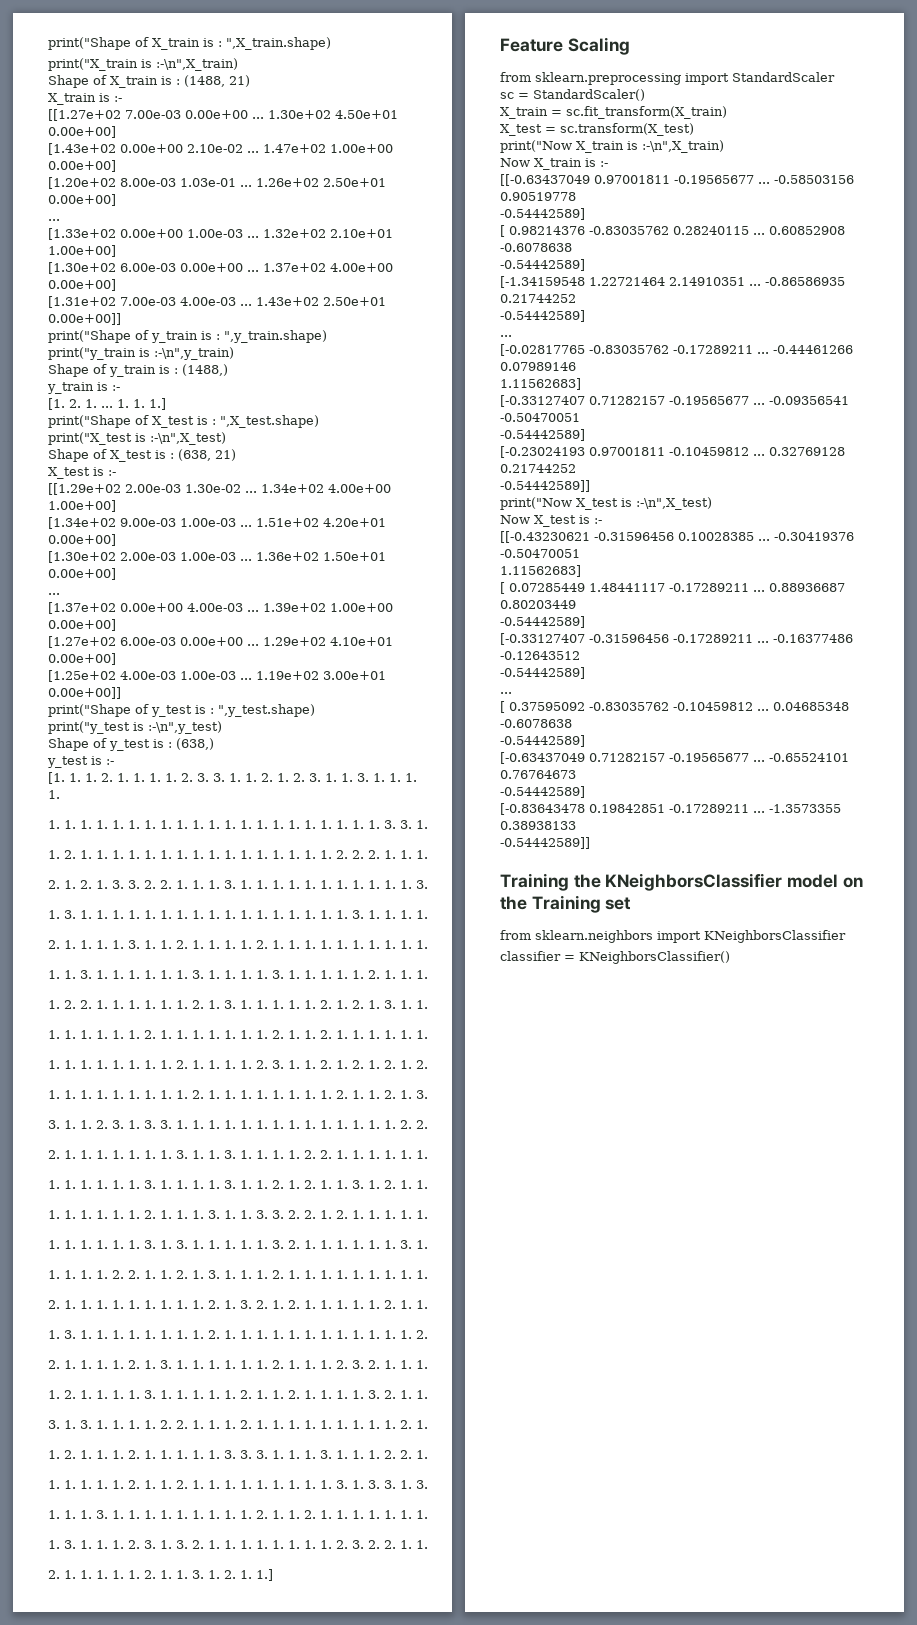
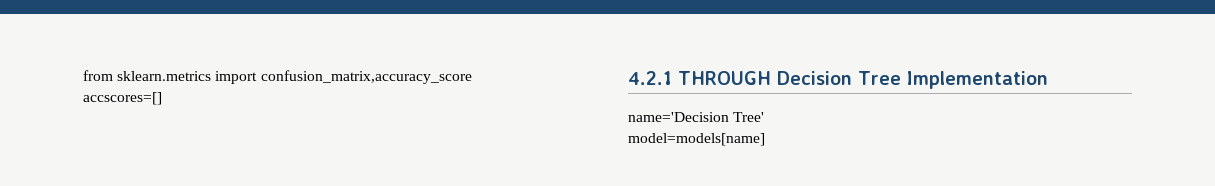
- print("Shape of X_train is : ",X_train.shape)
- print("X_train is :-\n",X_train)
- Shape of X_train is : (1488, 21)
- X_train is :-
- [[1.27e+02 7.00e-03 0.00e+00 ... 1.30e+02 4.50e+01 0.00e+00]
- [1.43e+02 0.00e+00 2.10e-02 ... 1.47e+02 1.00e+00 0.00e+00]
- [1.20e+02 8.00e-03 1.03e-01 ... 1.26e+02 2.50e+01 0.00e+00]
- ...
- [1.33e+02 0.00e+00 1.00e-03 ... 1.32e+02 2.10e+01 1.00e+00]
- [1.30e+02 6.00e-03 0.00e+00 ... 1.37e+02 4.00e+00 0.00e+00]
- [1.31e+02 7.00e-03 4.00e-03 ... 1.43e+02 2.50e+01 0.00e+00]]
- print("Shape of y_train is : ",y_train.shape)
- print("y_train is :-\n",y_train)
- Shape of y_train is : (1488,)
- y_train is :-
- [1. 2. 1. ... 1. 1. 1.]
- print("Shape of X_test is : ",X_test.shape)
- print("X_test is :-\n",X_test)
- Shape of X_test is : (638, 21)
- X_test is :-
- [[1.29e+02 2.00e-03 1.30e-02 ... 1.34e+02 4.00e+00 1.00e+00]
- [1.34e+02 9.00e-03 1.00e-03 ... 1.51e+02 4.20e+01 0.00e+00]
- [1.30e+02 2.00e-03 1.00e-03 ... 1.36e+02 1.50e+01 0.00e+00]
- ...
- [1.37e+02 0.00e+00 4.00e-03 ... 1.39e+02 1.00e+00 0.00e+00]
- [1.27e+02 6.00e-03 0.00e+00 ... 1.29e+02 4.10e+01 0.00e+00]
- [1.25e+02 4.00e-03 1.00e-03 ... 1.19e+02 3.00e+01 0.00e+00]]
- print("Shape of y_test is : ",y_test.shape)
- print("y_test is :-\n",y_test)
- Shape of y_test is : (638,)
- y_test is :-
- [1. 1. 1. 2. 1. 1. 1. 1. 2. 3. 3. 1. 1. 2. 1. 2. 3. 1. 1. 3. 1. 1. 1. 1.
- 1. 1. 1. 1. 1. 1. 1. 1. 1. 1. 1. 1. 1. 1. 1. 1. 1. 1. 1. 1. 1. 3. 3. 1.
- 1. 2. 1. 1. 1. 1. 1. 1. 1. 1. 1. 1. 1. 1. 1. 1. 1. 1. 2. 2. 2. 1. 1. 1.
- 2. 1. 2. 1. 3. 3. 2. 2. 1. 1. 1. 3. 1. 1. 1. 1. 1. 1. 1. 1. 1. 1. 1. 3.
- 1. 3. 1. 1. 1. 1. 1. 1. 1. 1. 1. 1. 1. 1. 1. 1. 1. 1. 1. 3. 1. 1. 1. 1.
- 2. 1. 1. 1. 1. 3. 1. 1. 2. 1. 1. 1. 1. 2. 1. 1. 1. 1. 1. 1. 1. 1. 1. 1.
- 1. 1. 3. 1. 1. 1. 1. 1. 1. 3. 1. 1. 1. 1. 3. 1. 1. 1. 1. 1. 2. 1. 1. 1.
- 1. 2. 2. 1. 1. 1. 1. 1. 1. 2. 1. 3. 1. 1. 1. 1. 1. 2. 1. 2. 1. 3. 1. 1.
- 1. 1. 1. 1. 1. 1. 2. 1. 1. 1. 1. 1. 1. 1. 2. 1. 1. 2. 1. 1. 1. 1. 1. 1.
- 1. 1. 1. 1. 1. 1. 1. 1. 2. 1. 1. 1. 1. 2. 3. 1. 1. 2. 1. 2. 1. 2. 1. 2.
- 1. 1. 1. 1. 1. 1. 1. 1. 1. 2. 1. 1. 1. 1. 1. 1. 1. 1. 2. 1. 1. 2. 1. 3.
- 3. 1. 1. 2. 3. 1. 3. 3. 1. 1. 1. 1. 1. 1. 1. 1. 1. 1. 1. 1. 1. 1. 2. 2.
- 2. 1. 1. 1. 1. 1. 1. 1. 3. 1. 1. 3. 1. 1. 1. 1. 2. 2. 1. 1. 1. 1. 1. 1.
- 1. 1. 1. 1. 1. 1. 3. 1. 1. 1. 1. 3. 1. 1. 2. 1. 2. 1. 1. 3. 1. 2. 1. 1.
- 1. 1. 1. 1. 1. 1. 2. 1. 1. 1. 3. 1. 1. 3. 3. 2. 2. 1. 2. 1. 1. 1. 1. 1.
- 1. 1. 1. 1. 1. 1. 3. 1. 3. 1. 1. 1. 1. 1. 3. 2. 1. 1. 1. 1. 1. 1. 3. 1.
- 1. 1. 1. 1. 2. 2. 1. 1. 2. 1. 3. 1. 1. 1. 2. 1. 1. 1. 1. 1. 1. 1. 1. 1.
- 2. 1. 1. 1. 1. 1. 1. 1. 1. 1. 2. 1. 3. 2. 1. 2. 1. 1. 1. 1. 1. 2. 1. 1.
- 1. 3. 1. 1. 1. 1. 1. 1. 1. 1. 2. 1. 1. 1. 1. 1. 1. 1. 1. 1. 1. 1. 1. 2.
- 2. 1. 1. 1. 1. 2. 1. 3. 1. 1. 1. 1. 1. 1. 2. 1. 1. 1. 2. 3. 2. 1. 1. 1.
- 1. 2. 1. 1. 1. 1. 3. 1. 1. 1. 1. 1. 2. 1. 1. 2. 1. 1. 1. 1. 3. 2. 1. 1.
- 3. 1. 3. 1. 1. 1. 1. 2. 2. 1. 1. 1. 2. 1. 1. 1. 1. 1. 1. 1. 1. 1. 2. 1.
- 1. 2. 1. 1. 1. 2. 1. 1. 1. 1. 1. 3. 3. 3. 1. 1. 1. 3. 1. 1. 1. 2. 2. 1.
- 1. 1. 1. 1. 1. 2. 1. 1. 2. 1. 1. 1. 1. 1. 1. 1. 1. 1. 3. 1. 3. 3. 1. 3.
- 1. 1. 1. 3. 1. 1. 1. 1. 1. 1. 1. 1. 1. 2. 1. 1. 2. 1. 1. 1. 1. 1. 1. 1.
- 1. 3. 1. 1. 1. 2. 3. 1. 3. 2. 1. 1. 1. 1. 1. 1. 1. 1. 2. 3. 2. 2. 1. 1.
- 2. 1. 1. 1. 1. 1. 2. 1. 1. 3. 1. 2. 1. 1.]
- Feature Scaling
- from sklearn.preprocessing import StandardScaler
- sc = StandardScaler()
- X_train = sc.fit_transform(X_train)
- X_test = sc.transform(X_test)
- print("Now X_train is :-\n",X_train)
- Now X_train is :-
- [[-0.63437049 0.97001811 -0.19565677 ... -0.58503156 0.90519778
- -0.54442589]
- [ 0.98214376 -0.83035762 0.28240115 ... 0.60852908 -0.6078638
- -0.54442589]
- [-1.34159548 1.22721464 2.14910351 ... -0.86586935 0.21744252
- -0.54442589]
- ...
- [-0.02817765 -0.83035762 -0.17289211 ... -0.44461266 0.07989146
- 1.11562683]
- [-0.33127407 0.71282157 -0.19565677 ... -0.09356541 -0.50470051
- -0.54442589]
- [-0.23024193 0.97001811 -0.10459812 ... 0.32769128 0.21744252
- -0.54442589]]
- print("Now X_test is :-\n",X_test)
- Now X_test is :-
- [[-0.43230621 -0.31596456 0.10028385 ... -0.30419376 -0.50470051
- 1.11562683]
- [ 0.07285449 1.48441117 -0.17289211 ... 0.88936687 0.80203449
- -0.54442589]
- [-0.33127407 -0.31596456 -0.17289211 ... -0.16377486 -0.12643512
- -0.54442589]
- ...
- [ 0.37595092 -0.83035762 -0.10459812 ... 0.04685348 -0.6078638
- -0.54442589]
- [-0.63437049 0.71282157 -0.19565677 ... -0.65524101 0.76764673
- -0.54442589]
- [-0.83643478 0.19842851 -0.17289211 ... -1.3573355 0.38938133
- -0.54442589]]
- Training the KNeighborsClassifier model on the Training set
- from sklearn.neighbors import KNeighborsClassifier
- classifier = KNeighborsClassifier()
+ from sklearn.metrics import confusion_matrix,accuracy_score
+ accscores=[]
+ 4.2.1 THROUGH Decision Tree Implementation
+ name='Decision Tree'
+ model=models[name]

